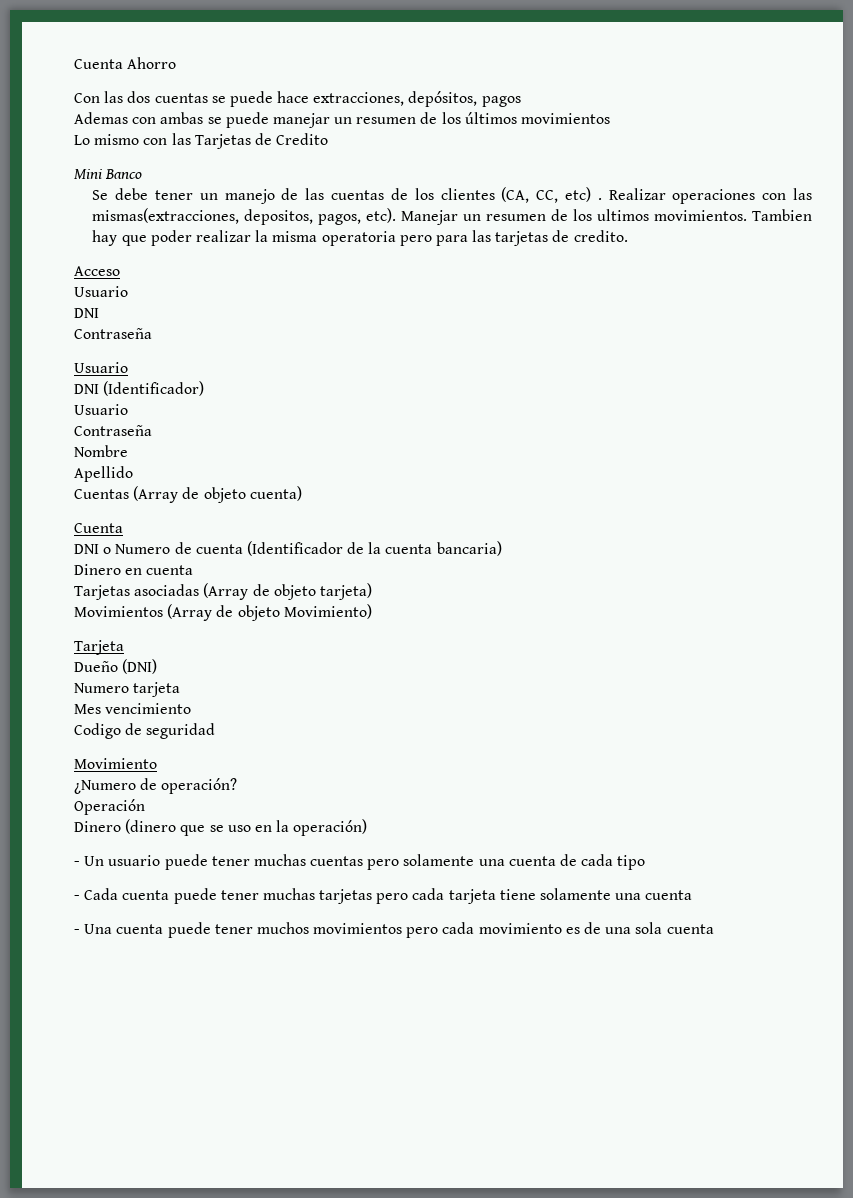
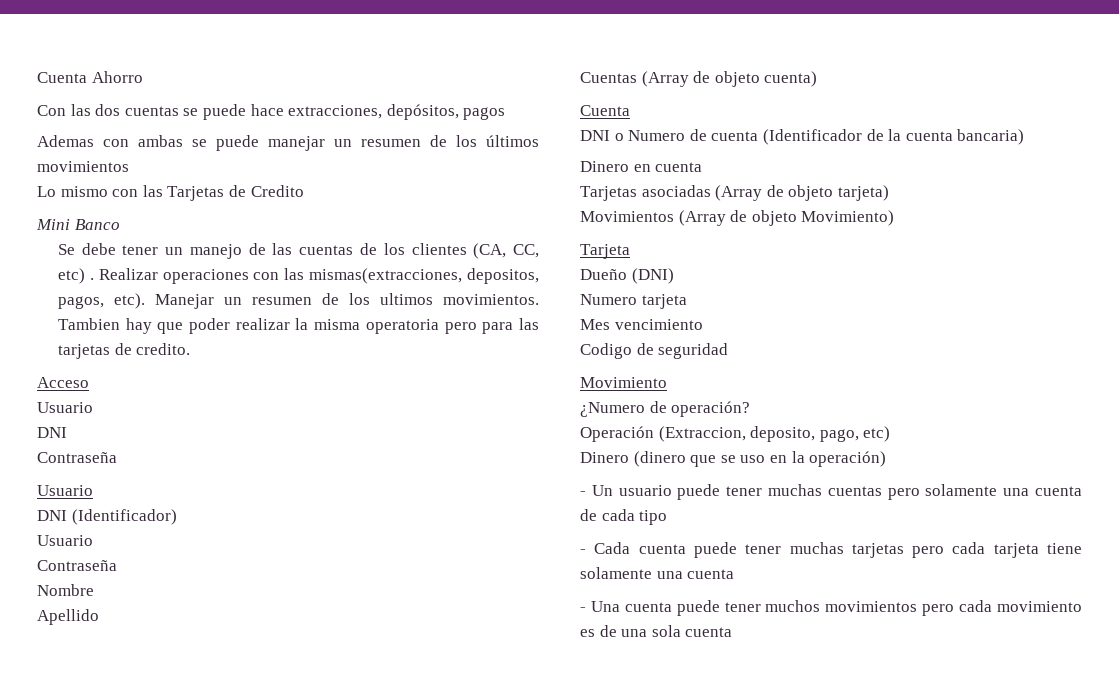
- Operación
+ Operación (Extraccion, deposito, pago, etc)

